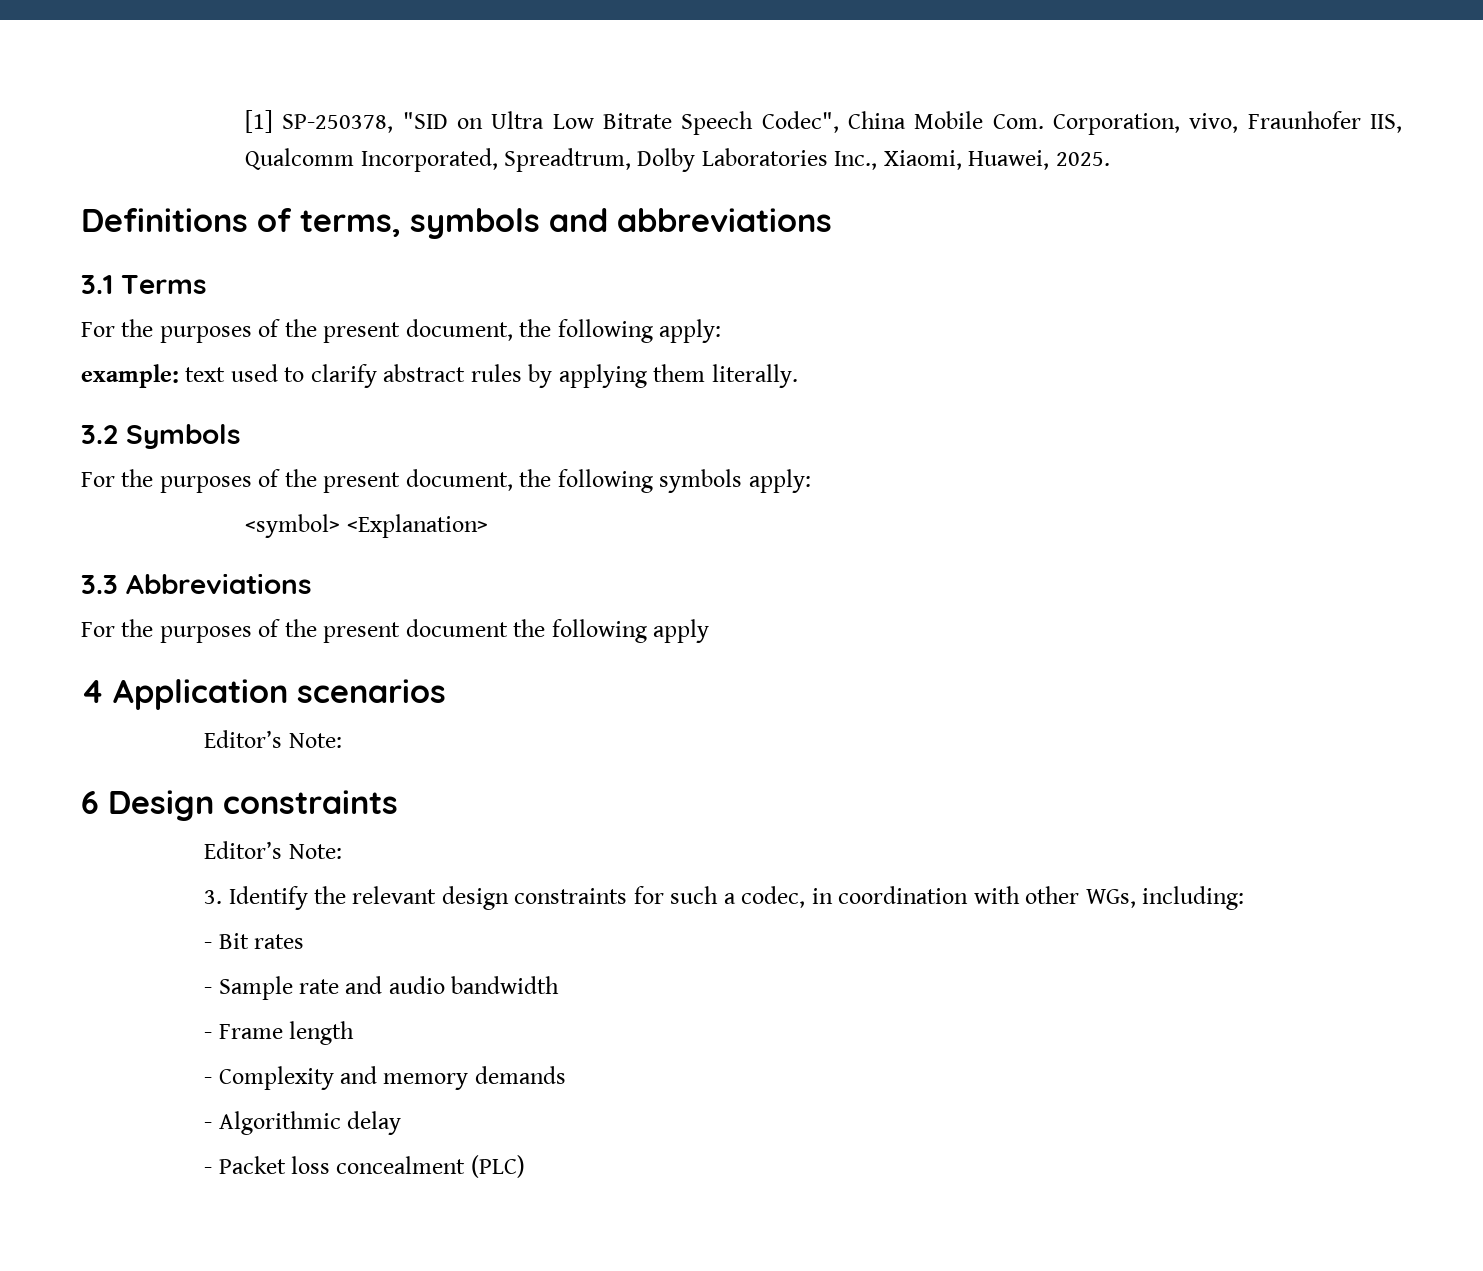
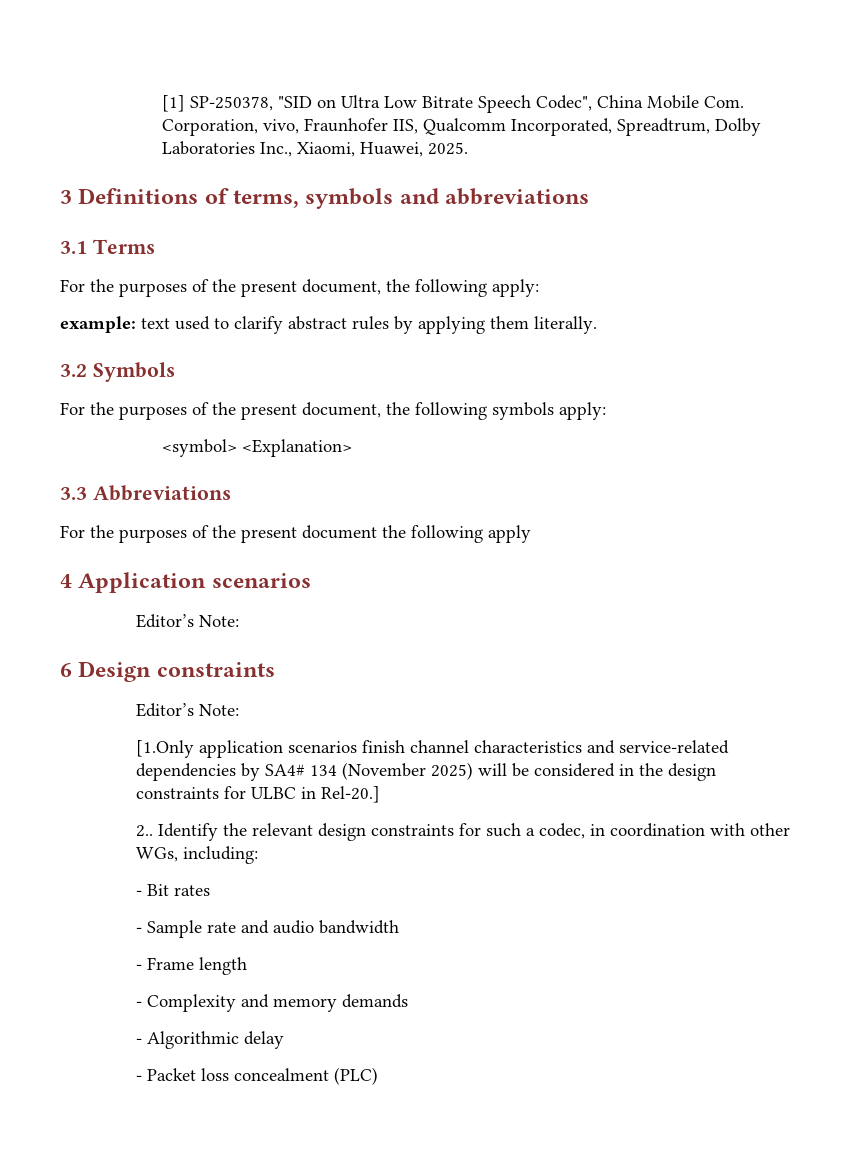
- Definitions of terms, symbols and abbreviations
+ 3 Definitions of terms, symbols and abbreviations
- 3. Identify the relevant design constraints for such a codec, in coordination with other WGs, including:
+ [1.Only application scenarios finish channel characteristics and service-related dependencies by SA4# 134 (November 2025) will be considered in the design constraints for ULBC in Rel-20.]
+ 2.. Identify the relevant design constraints for such a codec, in coordination with other WGs, including:

